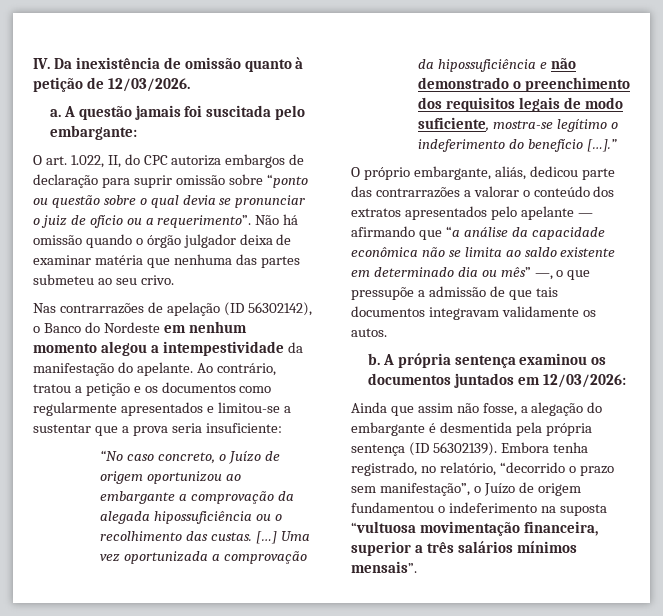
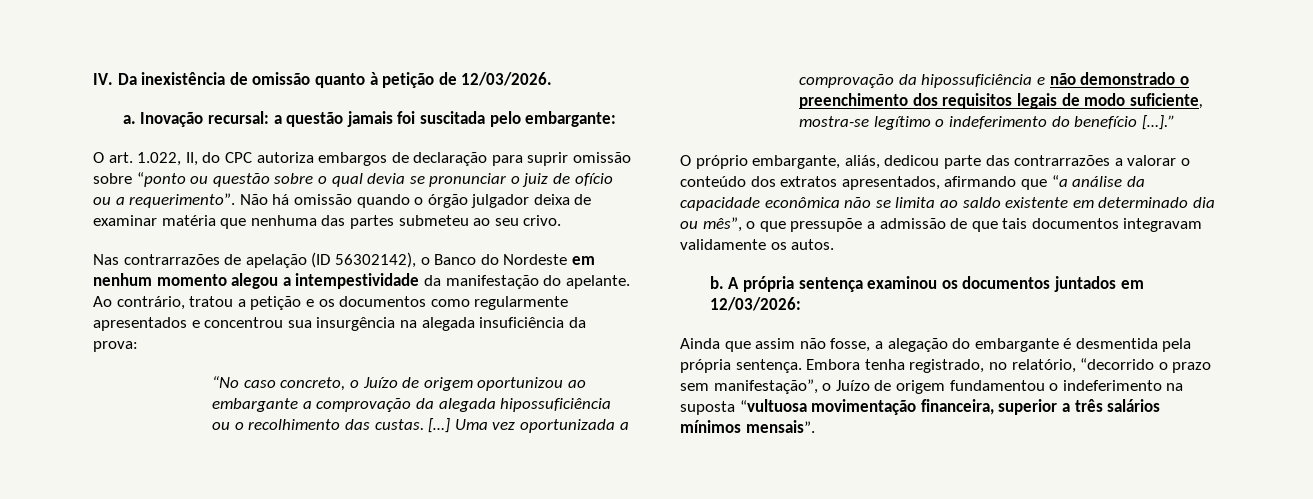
- A questão jamais foi suscitada pelo embargante:
+ Inovação recursal: a questão jamais foi suscitada pelo embargante:
- Ao contrário, tratou a petição e os documentos como regularmente apresentados e limitou-se a sustentar que a prova seria insuficiente:
+ Ao contrário, tratou a petição e os documentos como regularmente apresentados e concentrou sua insurgência na alegada insuficiência da prova:
- O próprio embargante, aliás, dedicou parte das contrarrazões a valorar o conteúdo dos extratos apresentados pelo apelante — afirmando que “a análise da capacidade econômica não se limita ao saldo existente em determinado dia ou mês” —, o que pressupõe a admissão de que tais documentos integravam validamente os autos.
+ O próprio embargante, aliás, dedicou parte das contrarrazões a valorar o conteúdo dos extratos apresentados, afirmando que “a análise da capacidade econômica não se limita ao saldo existente em determinado dia ou mês”, o que pressupõe a admissão de que tais documentos integravam validamente os autos.
- Ainda que assim não fosse, a alegação do embargante é desmentida pela própria sentença (ID 56302139).
+ Ainda que assim não fosse, a alegação do embargante é desmentida pela própria sentença.

